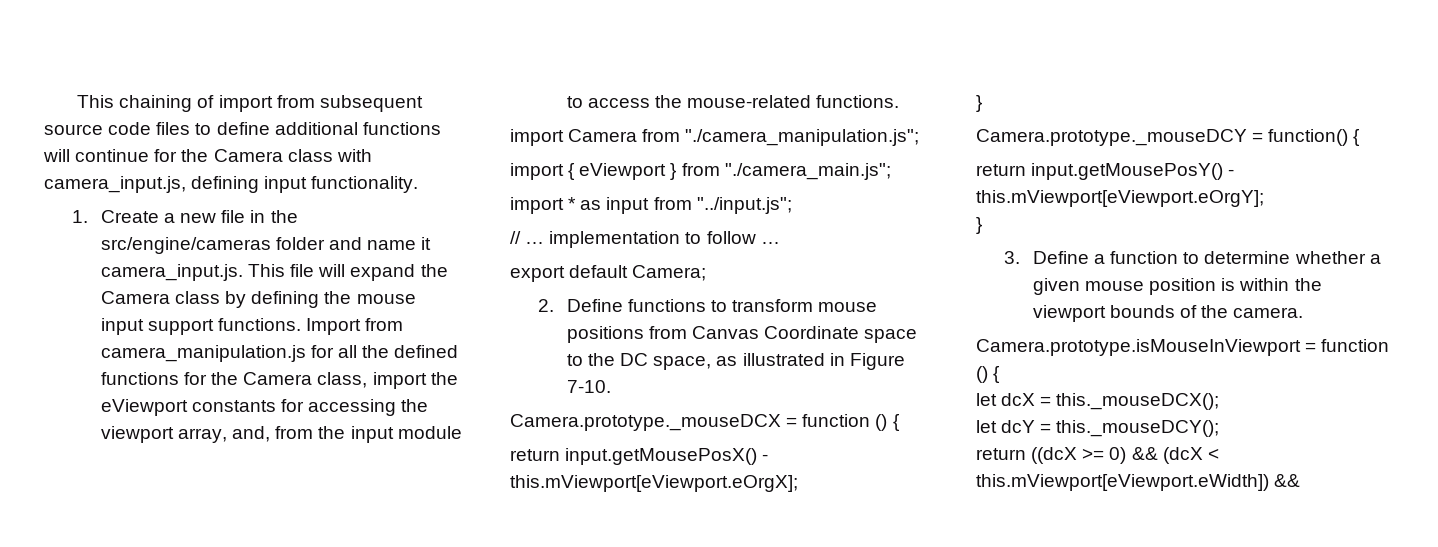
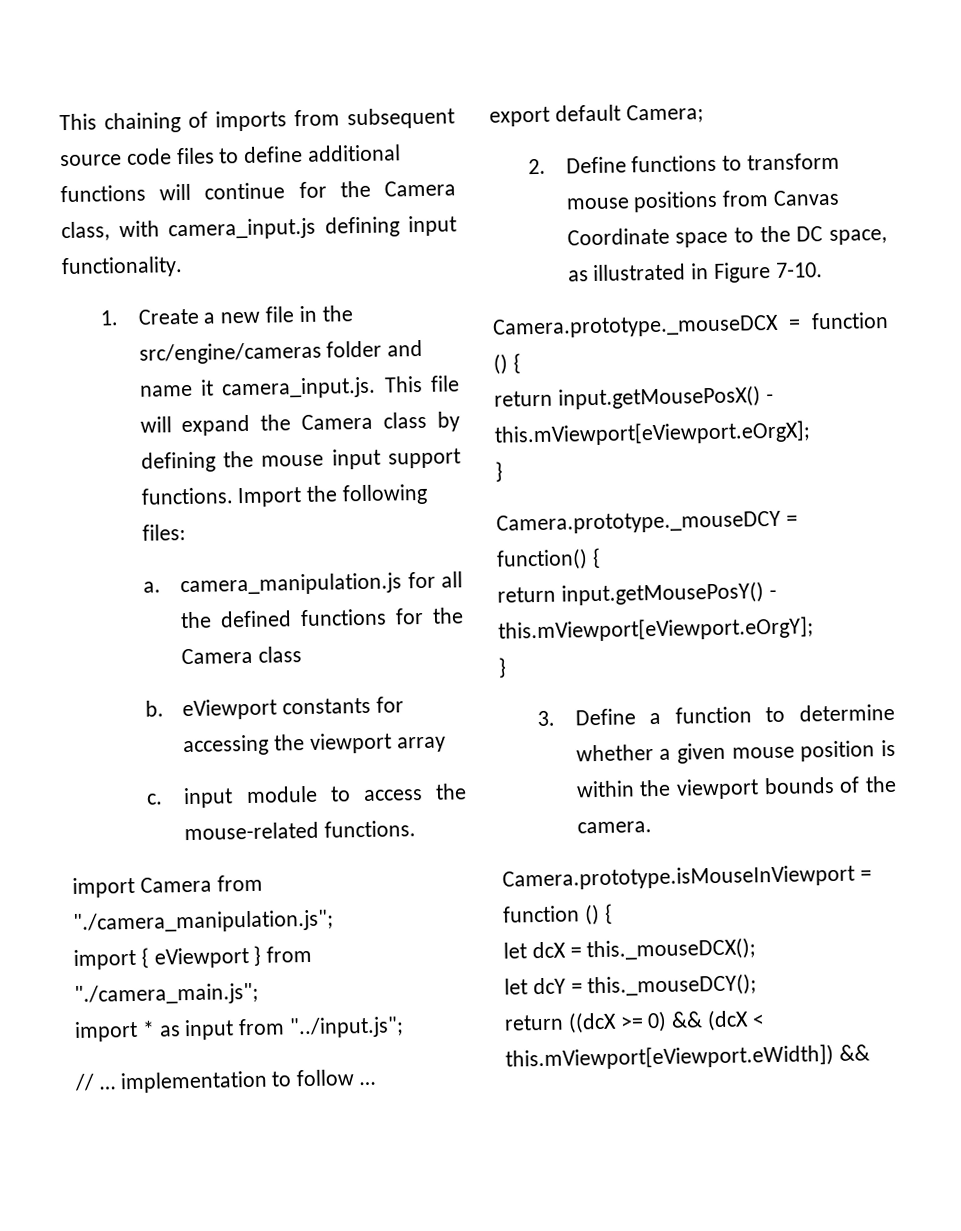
- This chaining of import from subsequent source code files to define additional functions will continue for the Camera class with camera_input.js, defining input functionality.
+ This chaining of imports from subsequent source code files to define additional functions will continue for the Camera class, with camera_input.js defining input functionality.
- Import from camera_manipulation.js for all the defined functions for the Camera class, import the eViewport constants for accessing the viewport array, and, from the input module to access the mouse-related functions.
+ Import the following files:
+ a. camera_manipulation.js for all the defined functions for the Camera class
+ b. eViewport constants for accessing the viewport array
+ c. input module to access the mouse-related functions.

